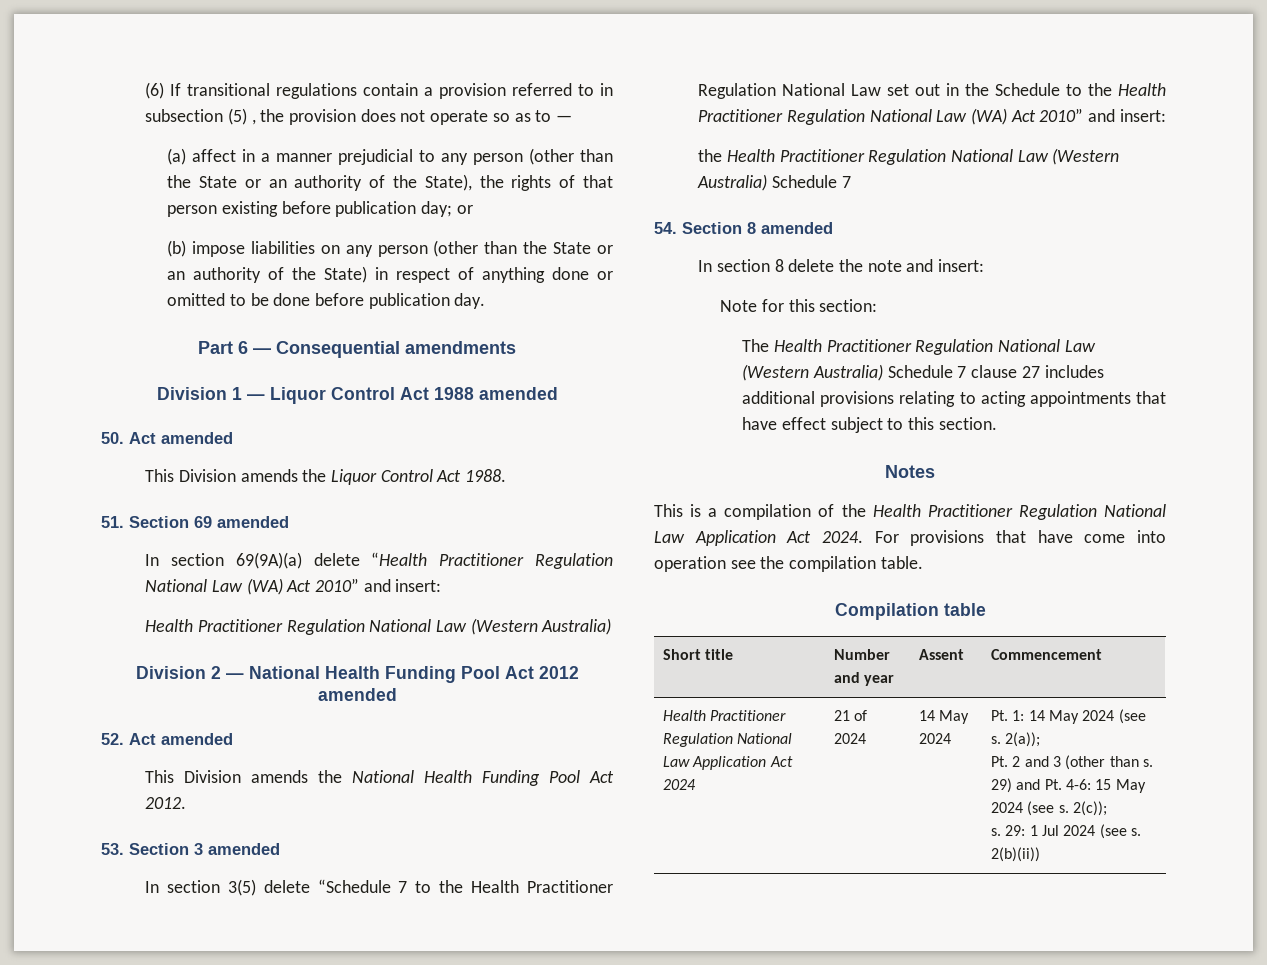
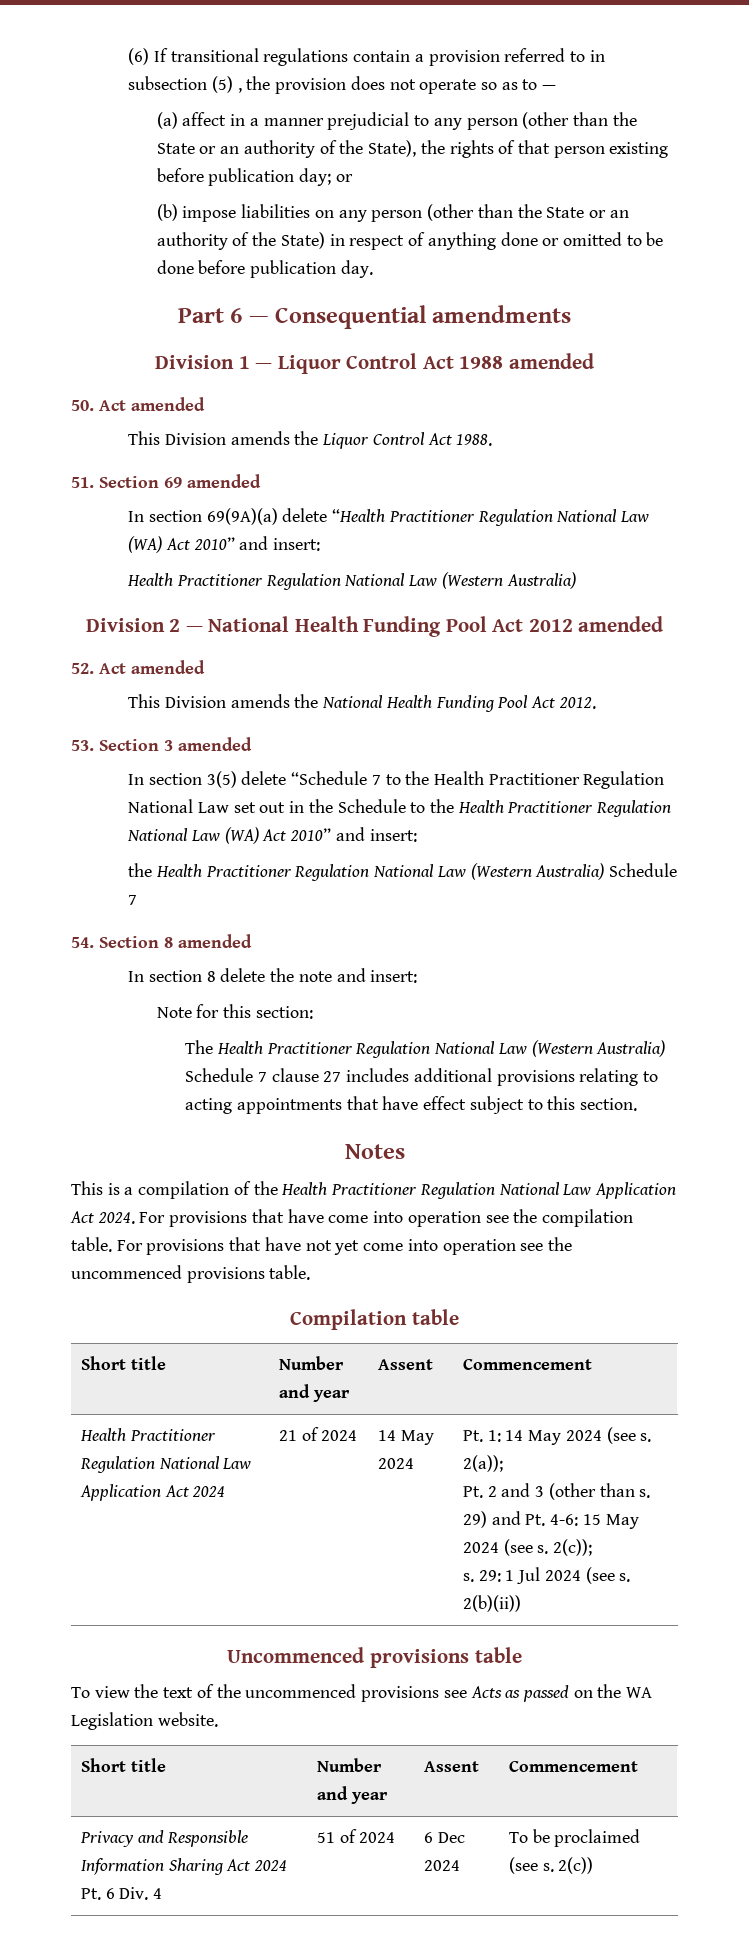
+ For provisions that have not yet come into operation see the uncommenced provisions table.
+ Uncommenced provisions table
+ To view the text of the uncommenced provisions see Acts as passed on the WA Legislation website.
+ Short title | Number and year | Assent | Commencement
+ Privacy and Responsible Information Sharing Act 2024 Pt. 6 Div. 4 | 51 of 2024 | 6 Dec 2024 | To be proclaimed (see s. 2(c))

